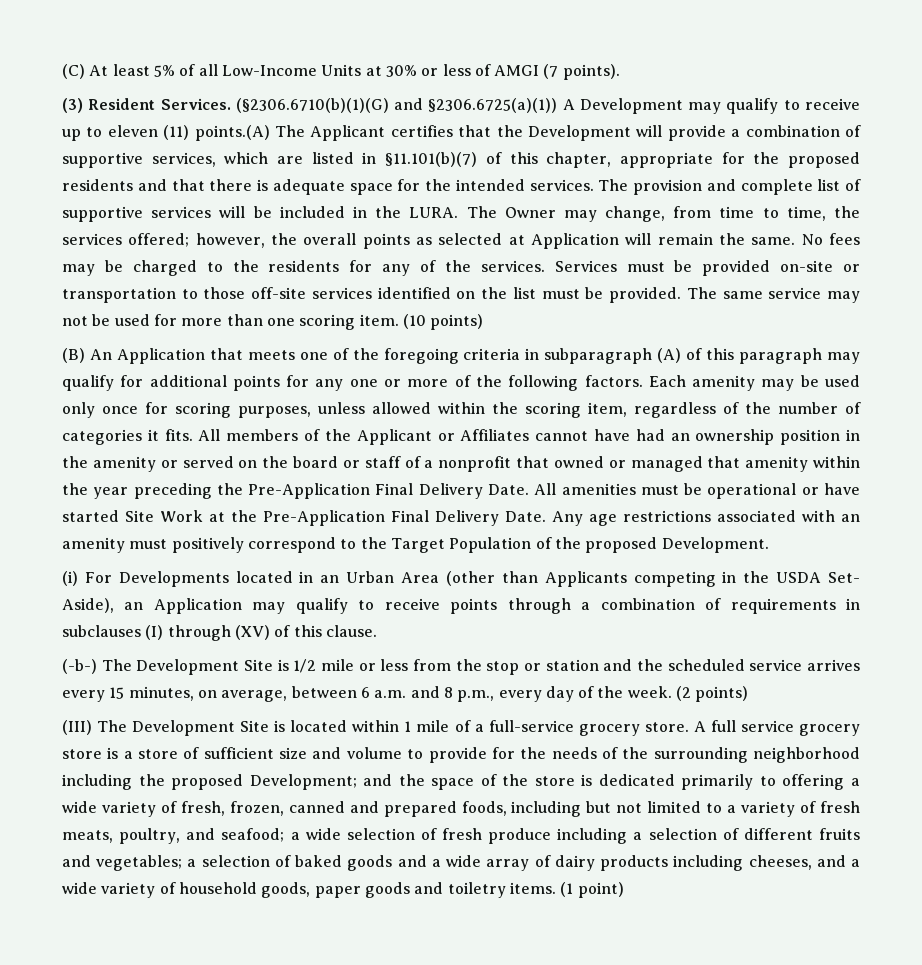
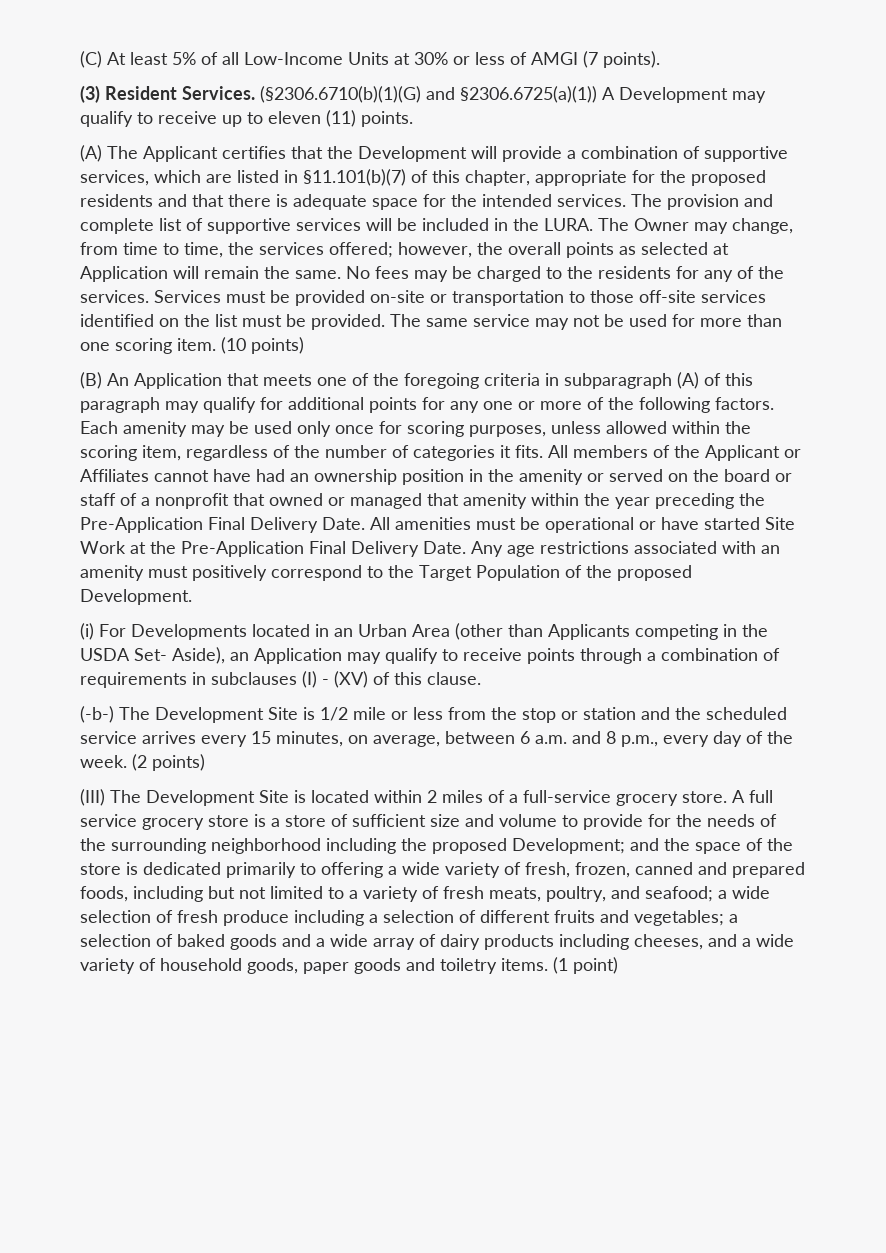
- (§2306.6710(b)(1)(G) and §2306.6725(a)(1)) A Development may qualify to receive up to eleven (11) points.(A) The Applicant certifies that the Development will provide a combination of supportive services, which are listed in §11.101(b)(7) of this chapter, appropriate for the proposed residents and that there is adequate space for the intended services.
+ (§2306.6710(b)(1)(G) and §2306.6725(a)(1)) A Development may qualify to receive up to eleven (11) points.
+ (A) The Applicant certifies that the Development will provide a combination of supportive services, which are listed in §11.101(b)(7) of this chapter, appropriate for the proposed residents and that there is adequate space for the intended services.
- (i) For Developments located in an Urban Area (other than Applicants competing in the USDA Set- Aside), an Application may qualify to receive points through a combination of requirements in subclauses (I) through (XV) of this clause.
+ (i) For Developments located in an Urban Area (other than Applicants competing in the USDA Set- Aside), an Application may qualify to receive points through a combination of requirements in subclauses (I) - (XV) of this clause.
- (III) The Development Site is located within 1 mile of a full-service grocery store.
+ (III) The Development Site is located within 2 miles of a full-service grocery store.

